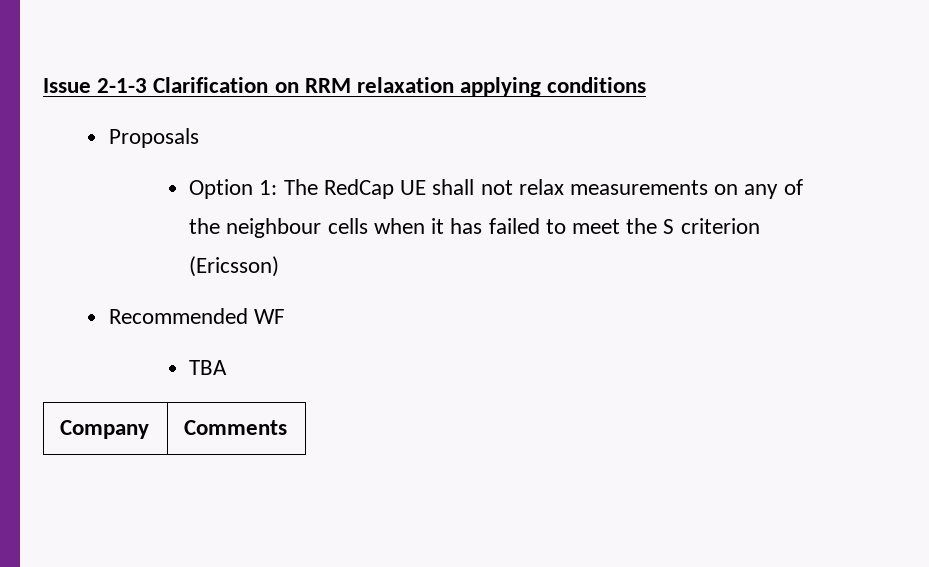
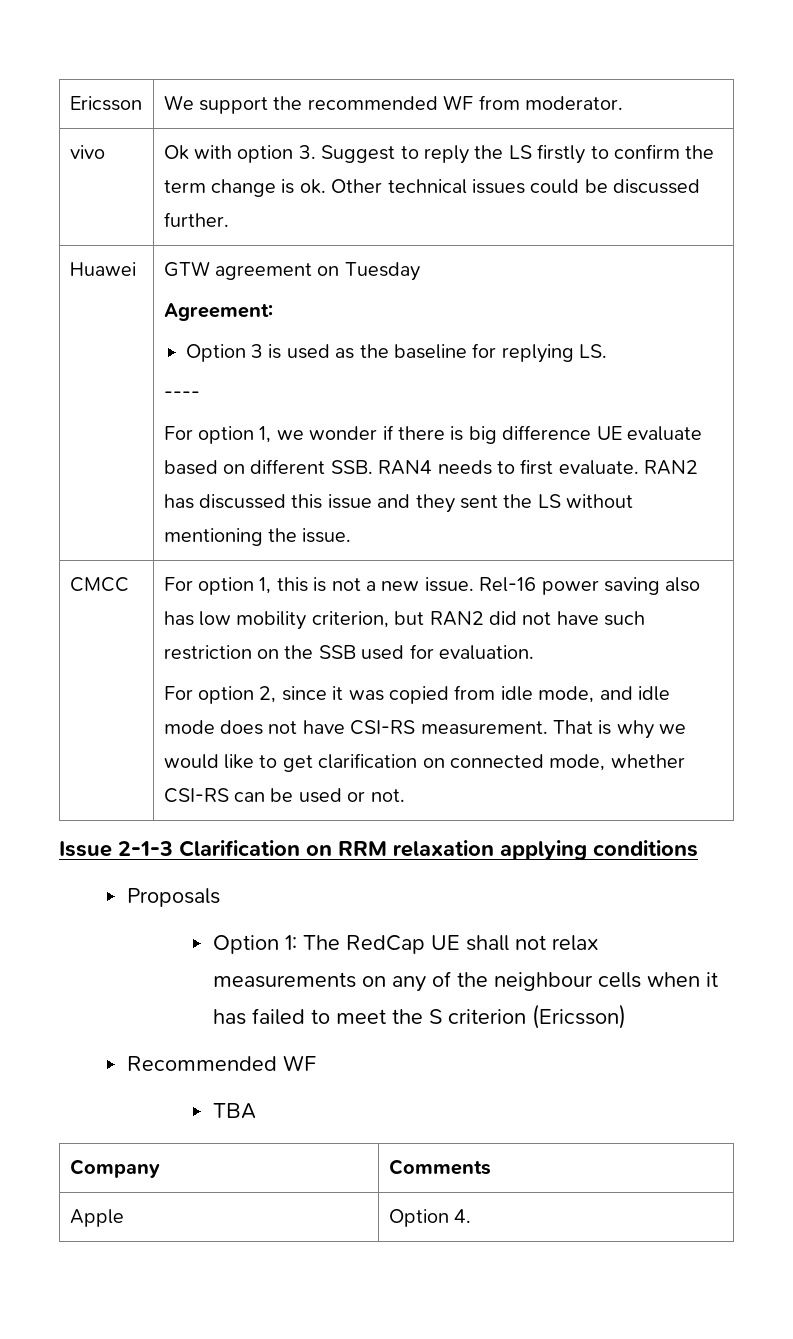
+ Ericsson | We support the recommended WF from moderator.
+ vivo | Ok with option 3. Suggest to reply the LS firstly to confirm the term change is ok. Other technical issues could be discussed further.
+ Huawei | GTW agreement on Tuesday
+ Agreement:
+ Option 3 is used as the baseline for replying LS.
+ ----
+ For option 1, we wonder if there is big difference UE evaluate based on different SSB. RAN4 needs to first evaluate. RAN2 has discussed this issue and they sent the LS without mentioning the issue.
+ CMCC | For option 1, this is not a new issue. Rel-16 power saving also has low mobility criterion, but RAN2 did not have such restriction on the SSB used for evaluation.
+ For option 2, since it was copied from idle mode, and idle mode does not have CSI-RS measurement. That is why we would like to get clarification on connected mode, whether CSI-RS can be used or not.
+ Apple | Option 4.

